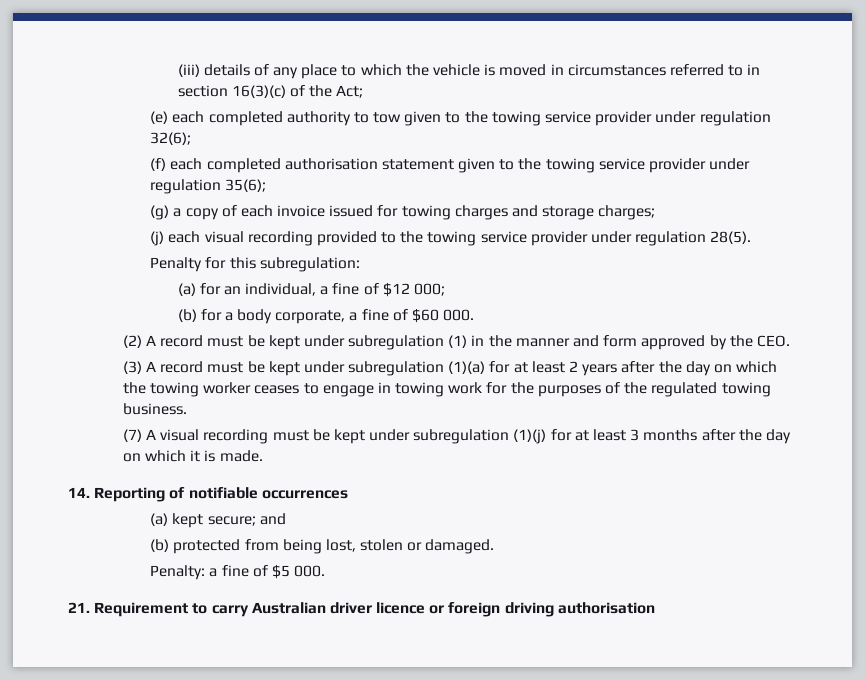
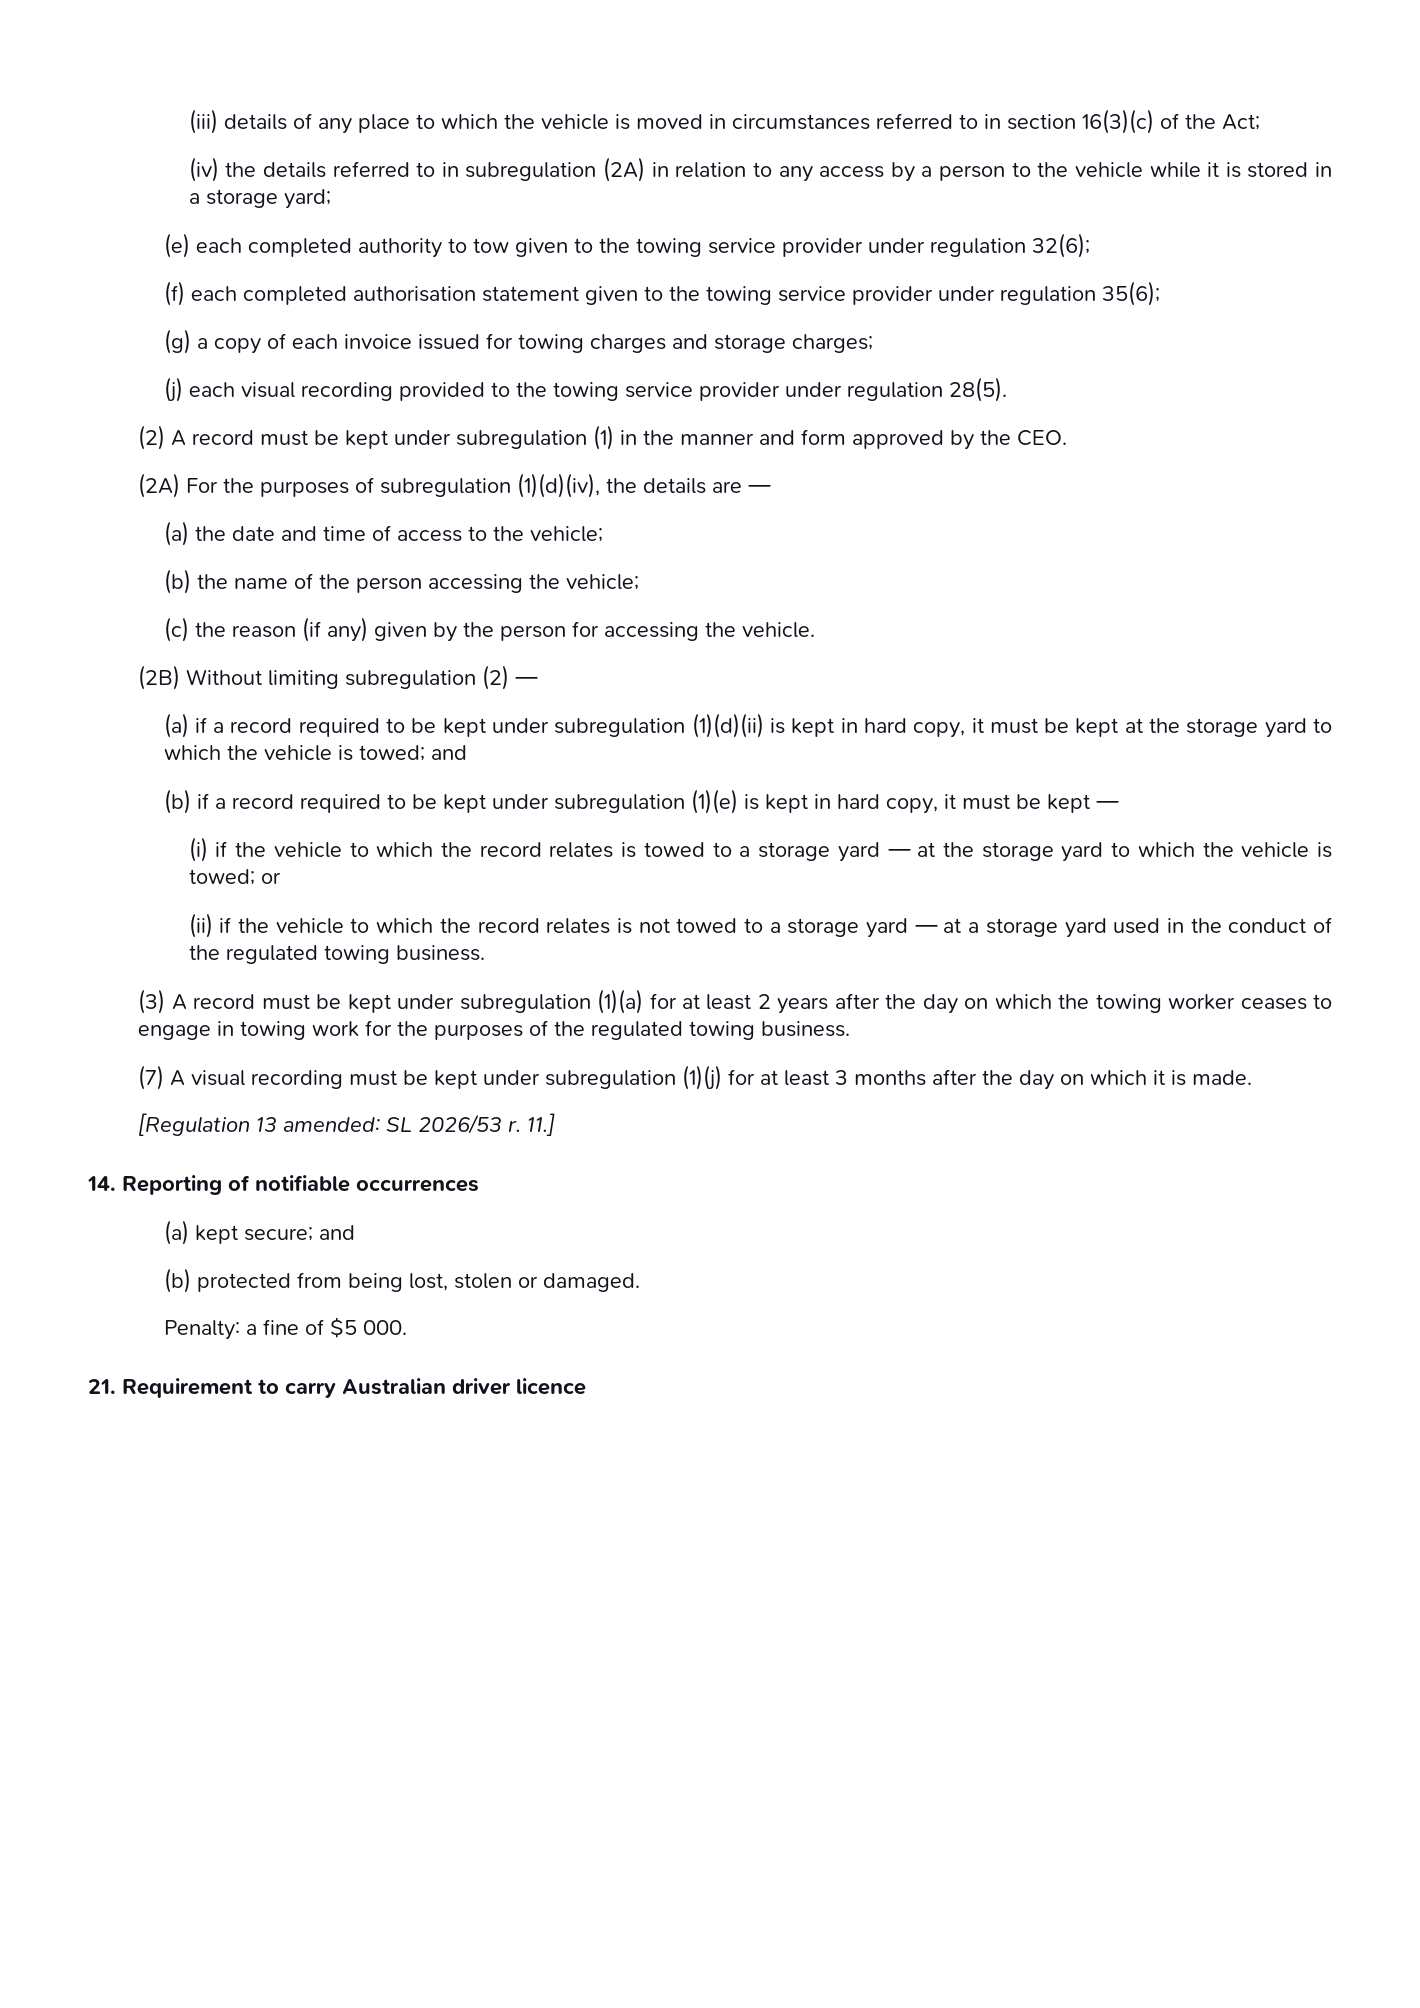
+ (iv) the details referred to in subregulation (2A) in relation to any access by a person to the vehicle while it is stored in a storage yard;
- Penalty for this subregulation:
- (a) for an individual, a fine of $12 000;
- (b) for a body corporate, a fine of $60 000.
+ (2A) For the purposes of subregulation (1)(d)(iv), the details are —
+ (a) the date and time of access to the vehicle;
+ (b) the name of the person accessing the vehicle;
+ (c) the reason (if any) given by the person for accessing the vehicle.
+ (2B) Without limiting subregulation (2) —
+ (a) if a record required to be kept under subregulation (1)(d)(ii) is kept in hard copy, it must be kept at the storage yard to which the vehicle is towed; and
+ (b) if a record required to be kept under subregulation (1)(e) is kept in hard copy, it must be kept —
+ (i) if the vehicle to which the record relates is towed to a storage yard — at the storage yard to which the vehicle is towed; or
+ (ii) if the vehicle to which the record relates is not towed to a storage yard — at a storage yard used in the conduct of the regulated towing business.
+ [Regulation 13 amended: SL 2026/53 r. 11.]
- 21. Requirement to carry Australian driver licence or foreign driving authorisation
+ 21. Requirement to carry Australian driver licence

